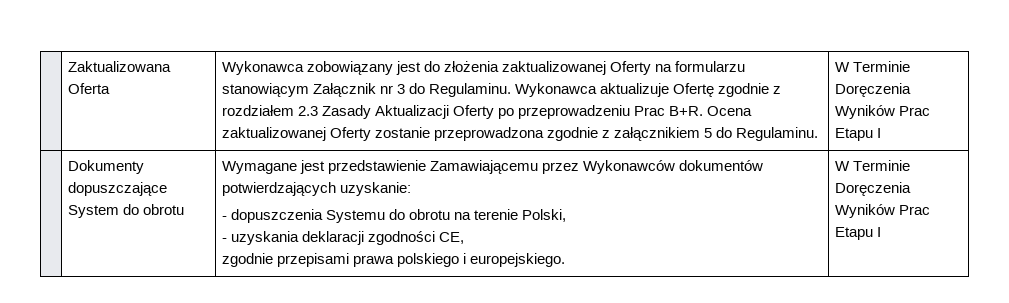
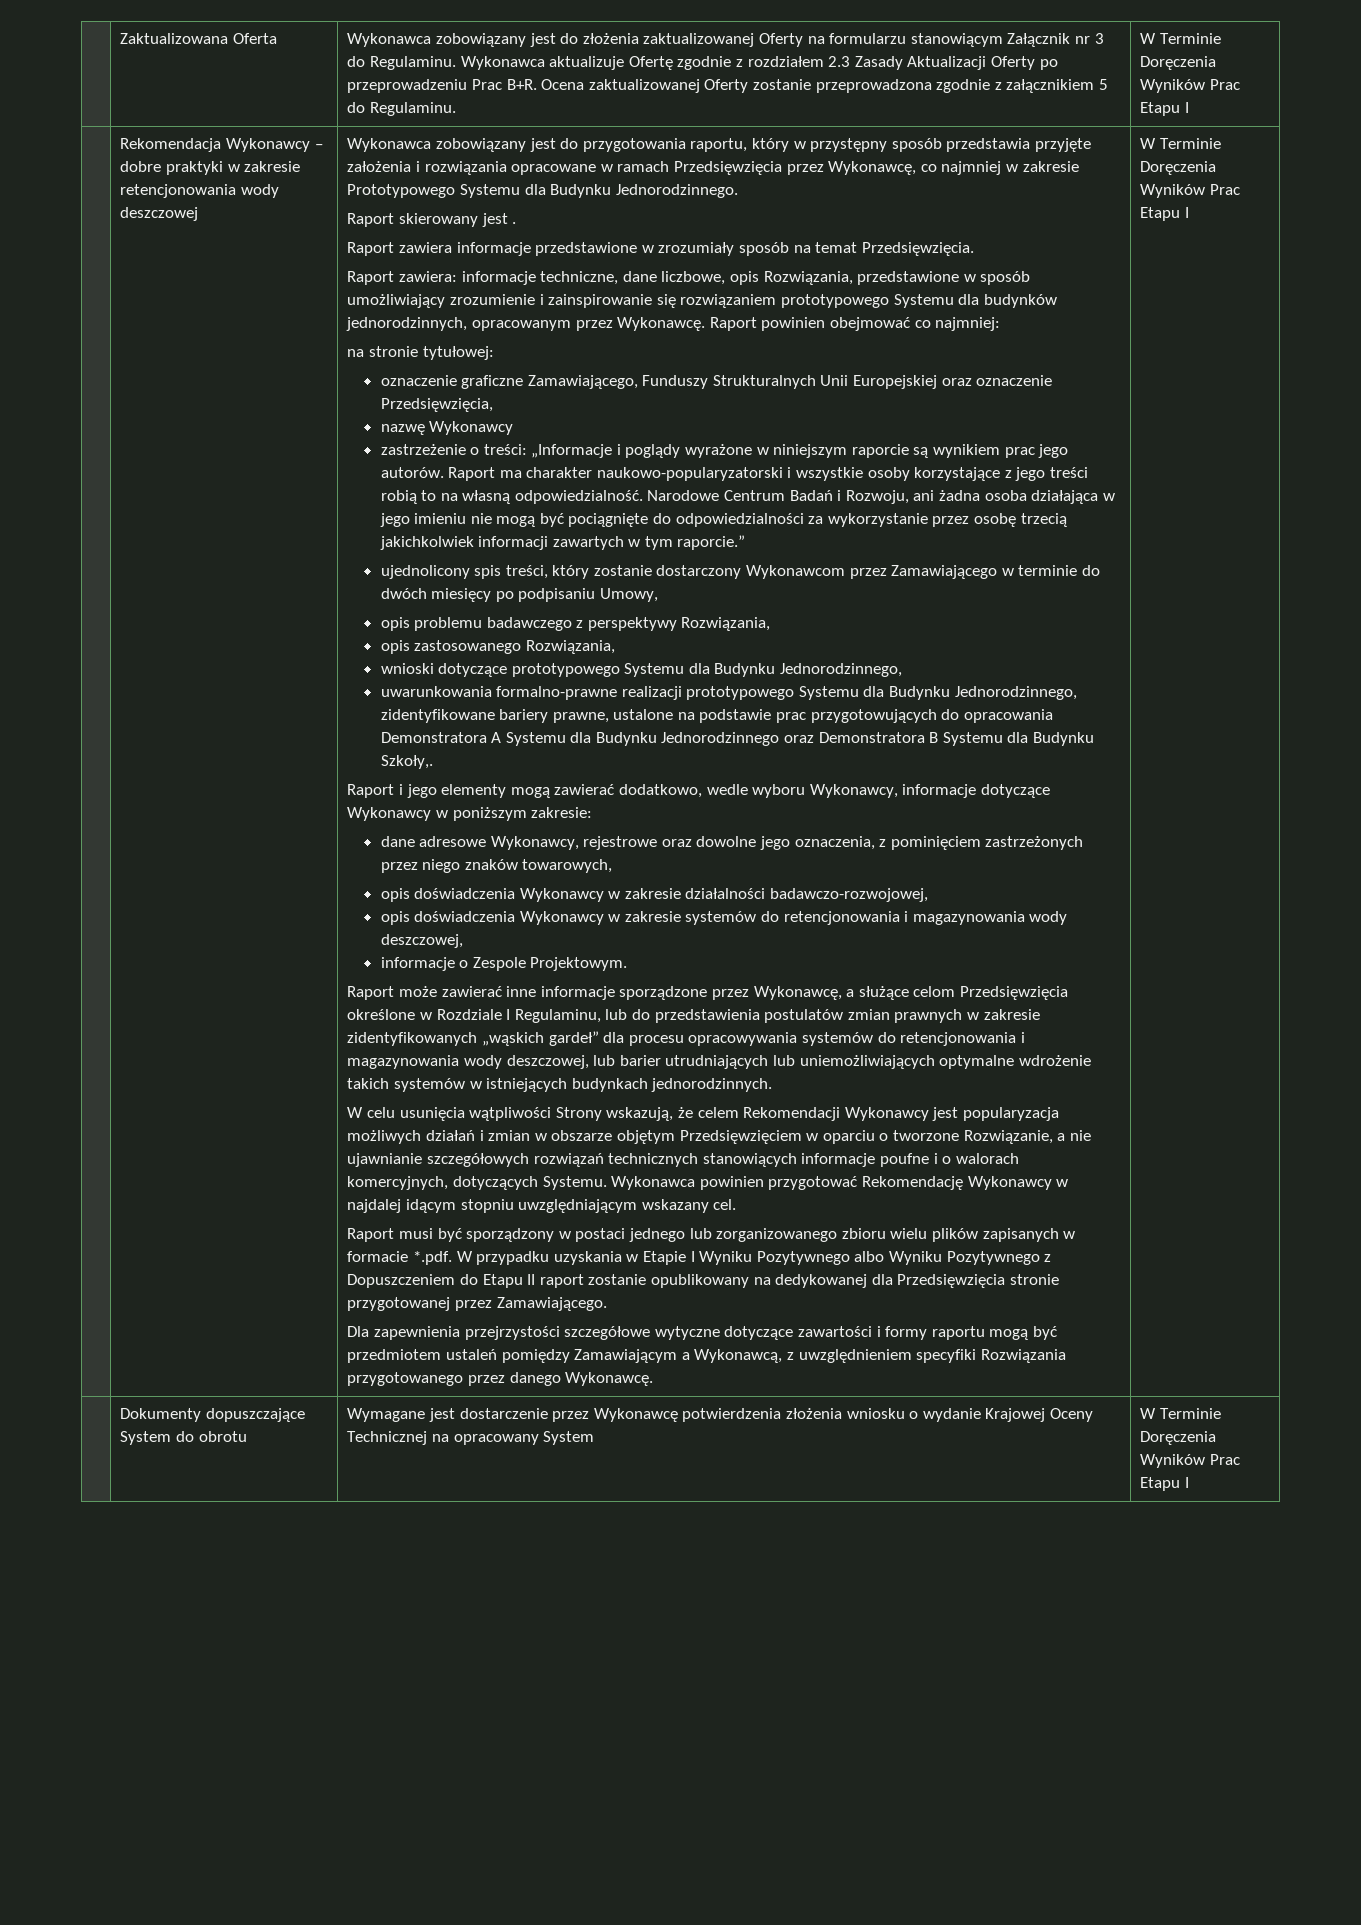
+ Rekomendacja Wykonawcy – dobre praktyki w zakresie retencjonowania wody deszczowej | Wykonawca zobowiązany jest do przygotowania raportu, który w przystępny sposób przedstawia przyjęte założenia i rozwiązania opracowane w ramach Przedsięwzięcia przez Wykonawcę, co najmniej w zakresie Prototypowego Systemu dla Budynku Jednorodzinnego.
+ Raport skierowany jest .
+ Raport zawiera informacje przedstawione w zrozumiały sposób na temat Przedsięwzięcia.
+ Raport zawiera: informacje techniczne, dane liczbowe, opis Rozwiązania, przedstawione w sposób umożliwiający zrozumienie i zainspirowanie się rozwiązaniem prototypowego Systemu dla budynków jednorodzinnych, opracowanym przez Wykonawcę. Raport powinien obejmować co najmniej:
+ na stronie tytułowej:
+ oznaczenie graficzne Zamawiającego, Funduszy Strukturalnych Unii Europejskiej oraz oznaczenie Przedsięwzięcia,
+ nazwę Wykonawcy
+ zastrzeżenie o treści: „Informacje i poglądy wyrażone w niniejszym raporcie są wynikiem prac jego autorów. Raport ma charakter naukowo-popularyzatorski i wszystkie osoby korzystające z jego treści robią to na własną odpowiedzialność. Narodowe Centrum Badań i Rozwoju, ani żadna osoba działająca w jego imieniu nie mogą być pociągnięte do odpowiedzialności za wykorzystanie przez osobę trzecią jakichkolwiek informacji zawartych w tym raporcie.”
+ ujednolicony spis treści, który zostanie dostarczony Wykonawcom przez Zamawiającego w terminie do dwóch miesięcy po podpisaniu Umowy,
+ opis problemu badawczego z perspektywy Rozwiązania,
+ opis zastosowanego Rozwiązania,
+ wnioski dotyczące prototypowego Systemu dla Budynku Jednorodzinnego,
+ uwarunkowania formalno-prawne realizacji prototypowego Systemu dla Budynku Jednorodzinnego, zidentyfikowane bariery prawne, ustalone na podstawie prac przygotowujących do opracowania Demonstratora A Systemu dla Budynku Jednorodzinnego oraz Demonstratora B Systemu dla Budynku Szkoły,.
+ Raport i jego elementy mogą zawierać dodatkowo, wedle wyboru Wykonawcy, informacje dotyczące Wykonawcy w poniższym zakresie:
+ dane adresowe Wykonawcy, rejestrowe oraz dowolne jego oznaczenia, z pominięciem zastrzeżonych przez niego znaków towarowych,
+ opis doświadczenia Wykonawcy w zakresie działalności badawczo-rozwojowej,
+ opis doświadczenia Wykonawcy w zakresie systemów do retencjonowania i magazynowania wody deszczowej,
+ informacje o Zespole Projektowym.
+ Raport może zawierać inne informacje sporządzone przez Wykonawcę, a służące celom Przedsięwzięcia określone w Rozdziale I Regulaminu, lub do przedstawienia postulatów zmian prawnych w zakresie zidentyfikowanych „wąskich gardeł” dla procesu opracowywania systemów do retencjonowania i magazynowania wody deszczowej, lub barier utrudniających lub uniemożliwiających optymalne wdrożenie takich systemów w istniejących budynkach jednorodzinnych.
+ W celu usunięcia wątpliwości Strony wskazują, że celem Rekomendacji Wykonawcy jest popularyzacja możliwych działań i zmian w obszarze objętym Przedsięwzięciem w oparciu o tworzone Rozwiązanie, a nie ujawnianie szczegółowych rozwiązań technicznych stanowiących informacje poufne i o walorach komercyjnych, dotyczących Systemu. Wykonawca powinien przygotować Rekomendację Wykonawcy w najdalej idącym stopniu uwzględniającym wskazany cel.
+ Raport musi być sporządzony w postaci jednego lub zorganizowanego zbioru wielu plików zapisanych w formacie *.pdf. W przypadku uzyskania w Etapie I Wyniku Pozytywnego albo Wyniku Pozytywnego z Dopuszczeniem do Etapu II raport zostanie opublikowany na dedykowanej dla Przedsięwzięcia stronie przygotowanej przez Zamawiającego.
+ Dla zapewnienia przejrzystości szczegółowe wytyczne dotyczące zawartości i formy raportu mogą być przedmiotem ustaleń pomiędzy Zamawiającym a Wykonawcą, z uwzględnieniem specyfiki Rozwiązania przygotowanego przez danego Wykonawcę. | W Terminie Doręczenia Wyników Prac Etapu I
- | Dokumenty dopuszczające System do obrotu | Wymagane jest przedstawienie Zamawiającemu przez Wykonawców dokumentów potwierdzających uzyskanie:
- - dopuszczenia Systemu do obrotu na terenie Polski,
- - uzyskania deklaracji zgodności CE,
- zgodnie przepisami prawa polskiego i europejskiego. | W Terminie Doręczenia Wyników Prac Etapu I
+ | Dokumenty dopuszczające System do obrotu | Wymagane jest dostarczenie przez Wykonawcę potwierdzenia złożenia wniosku o wydanie Krajowej Oceny Technicznej na opracowany System | W Terminie Doręczenia Wyników Prac Etapu I

